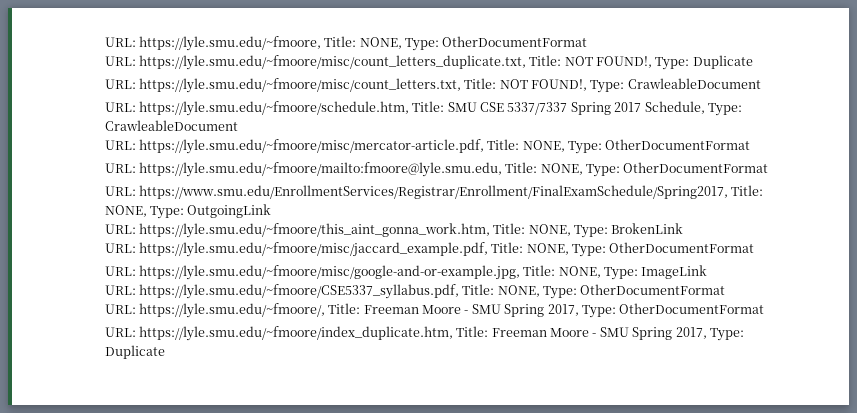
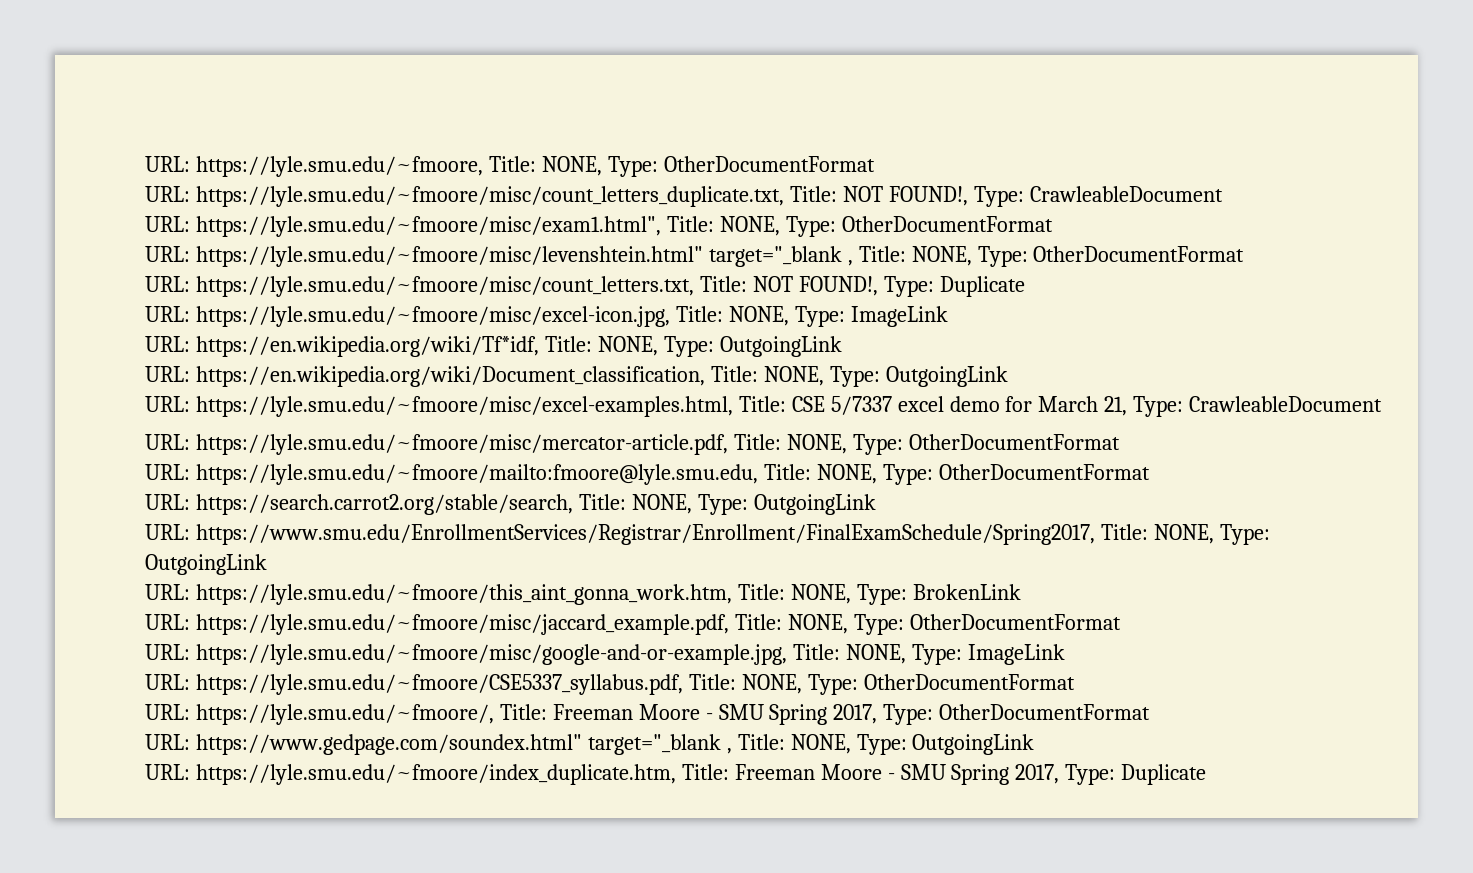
- URL: https://lyle.smu.edu/~fmoore/misc/count_letters_duplicate.txt, Title: NOT FOUND!, Type: Duplicate
+ URL: https://lyle.smu.edu/~fmoore/misc/count_letters_duplicate.txt, Title: NOT FOUND!, Type: CrawleableDocument
+ URL: https://lyle.smu.edu/~fmoore/misc/exam1.html", Title: NONE, Type: OtherDocumentFormat
+ URL: https://lyle.smu.edu/~fmoore/misc/levenshtein.html" target="_blank , Title: NONE, Type: OtherDocumentFormat
- URL: https://lyle.smu.edu/~fmoore/misc/count_letters.txt, Title: NOT FOUND!, Type: CrawleableDocument
- URL: https://lyle.smu.edu/~fmoore/schedule.htm, Title: SMU CSE 5337/7337 Spring 2017 Schedule, Type: CrawleableDocument
+ URL: https://lyle.smu.edu/~fmoore/misc/count_letters.txt, Title: NOT FOUND!, Type: Duplicate
+ URL: https://lyle.smu.edu/~fmoore/misc/excel-icon.jpg, Title: NONE, Type: ImageLink
+ URL: https://en.wikipedia.org/wiki/Tf*idf, Title: NONE, Type: OutgoingLink
+ URL: https://en.wikipedia.org/wiki/Document_classification, Title: NONE, Type: OutgoingLink
+ URL: https://lyle.smu.edu/~fmoore/misc/excel-examples.html, Title: CSE 5/7337 excel demo for March 21, Type: CrawleableDocument
+ URL: https://search.carrot2.org/stable/search, Title: NONE, Type: OutgoingLink
+ URL: https://www.gedpage.com/soundex.html" target="_blank , Title: NONE, Type: OutgoingLink

